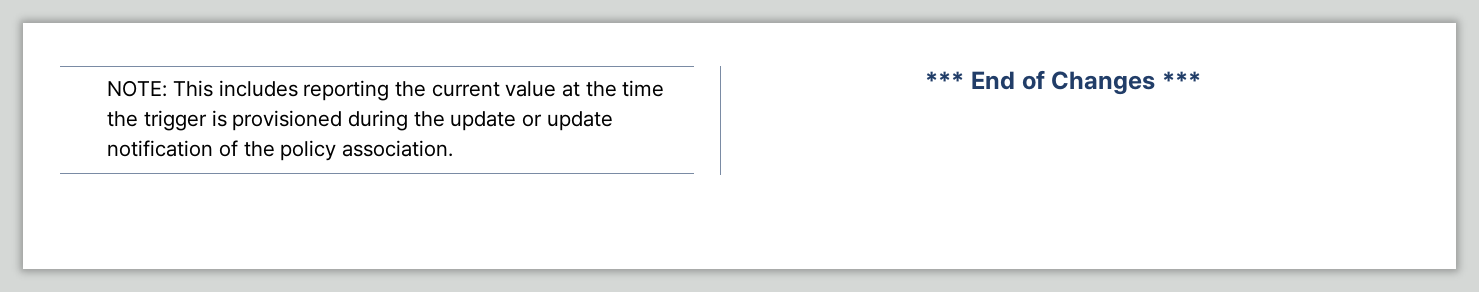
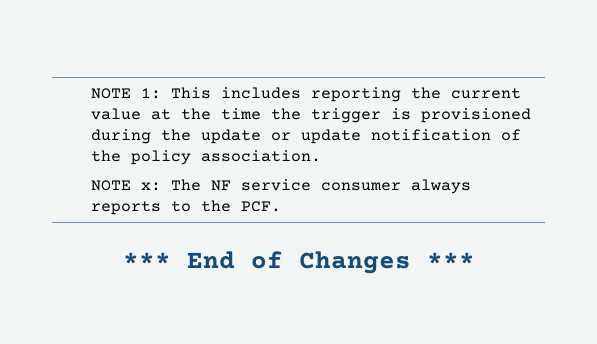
- NOTE: This includes reporting the current value at the time the trigger is provisioned during the update or update notification of the policy association.
+ NOTE 1: This includes reporting the current value at the time the trigger is provisioned during the update or update notification of the policy association.
+ NOTE x: The NF service consumer always reports to the PCF.

